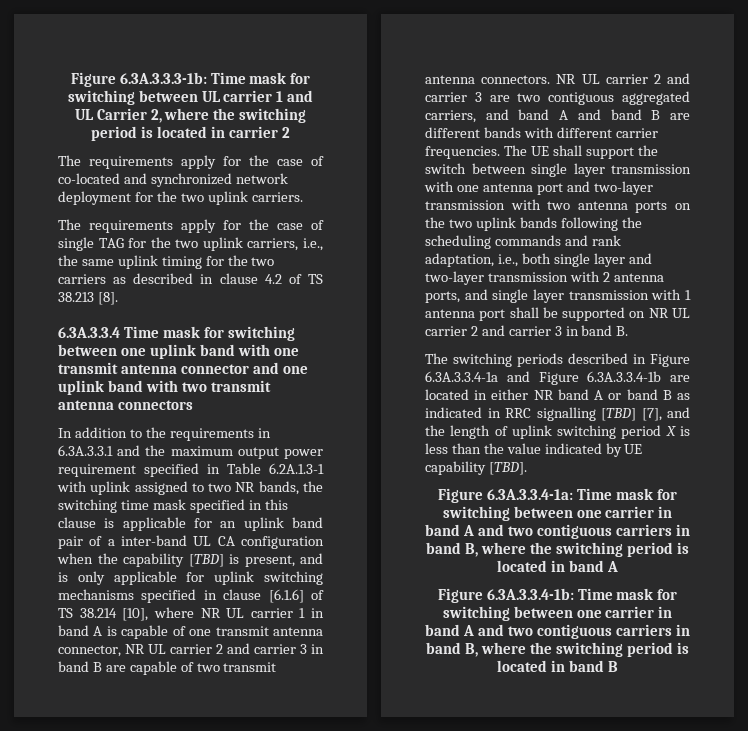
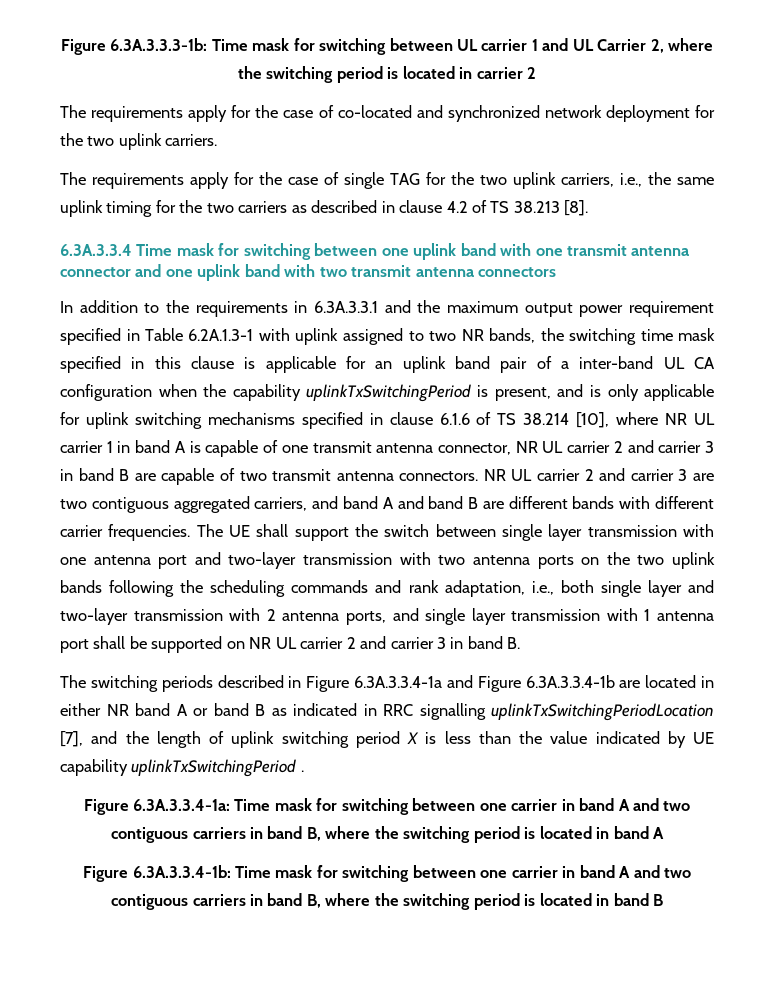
- In addition to the requirements in 6.3A.3.3.1 and the maximum output power requirement specified in Table 6.2A.1.3-1 with uplink assigned to two NR bands, the switching time mask specified in this clause is applicable for an uplink band pair of a inter-band UL CA configuration when the capability [TBD] is present, and is only applicable for uplink switching mechanisms specified in clause [6.1.6] of TS 38.214 [10], where NR UL carrier 1 in band A is capable of one transmit antenna connector, NR UL carrier 2 and carrier 3 in band B are capable of two transmit antenna connectors.
+ In addition to the requirements in 6.3A.3.3.1 and the maximum output power requirement specified in Table 6.2A.1.3-1 with uplink assigned to two NR bands, the switching time mask specified in this clause is applicable for an uplink band pair of a inter-band UL CA configuration when the capability uplinkTxSwitchingPeriod is present, and is only applicable for uplink switching mechanisms specified in clause 6.1.6 of TS 38.214 [10], where NR UL carrier 1 in band A is capable of one transmit antenna connector, NR UL carrier 2 and carrier 3 in band B are capable of two transmit antenna connectors.
- The switching periods described in Figure 6.3A.3.3.4-1a and Figure 6.3A.3.3.4-1b are located in either NR band A or band B as indicated in RRC signalling [TBD] [7], and the length of uplink switching period X is less than the value indicated by UE capability [TBD].
+ The switching periods described in Figure 6.3A.3.3.4-1a and Figure 6.3A.3.3.4-1b are located in either NR band A or band B as indicated in RRC signalling uplinkTxSwitchingPeriodLocation [7], and the length of uplink switching period X is less than the value indicated by UE capability uplinkTxSwitchingPeriod .

